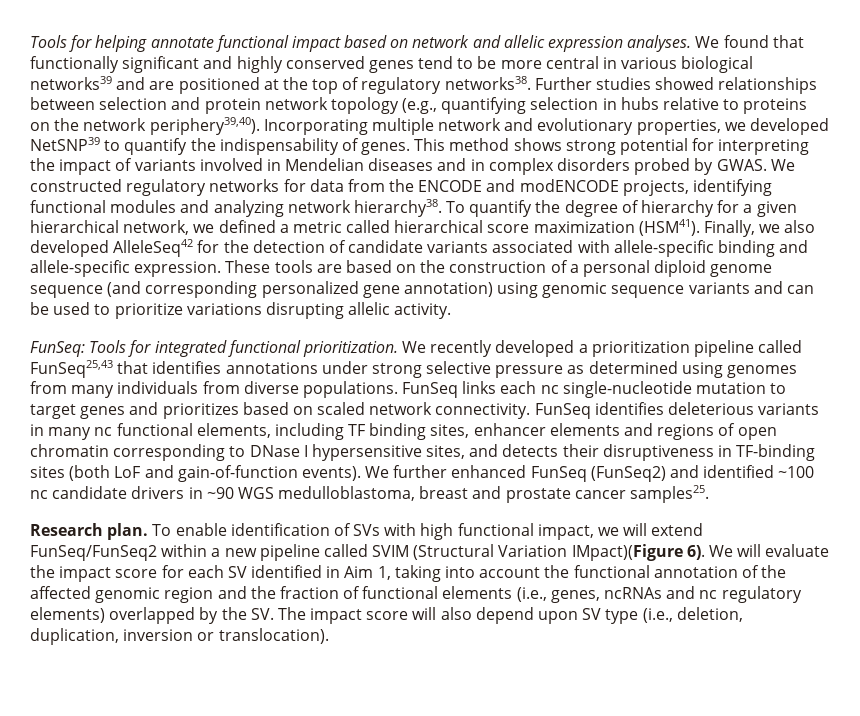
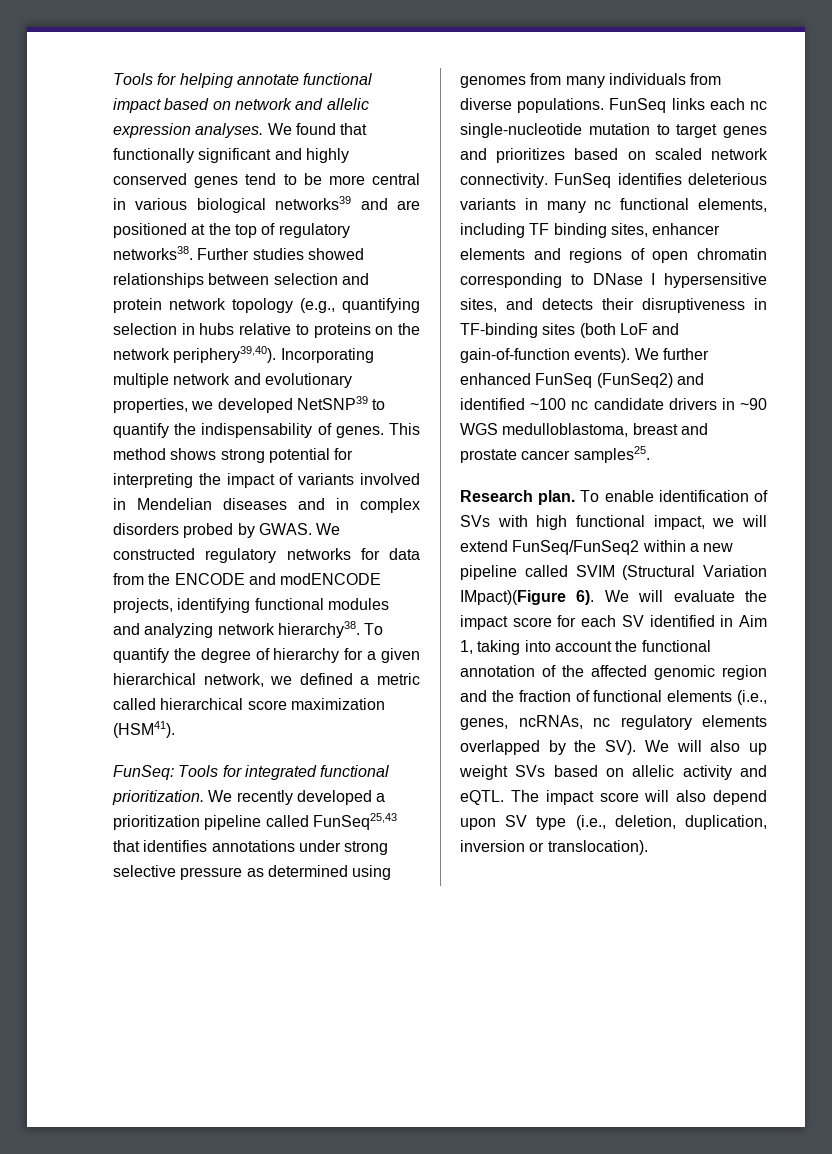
- Finally, we also developed AlleleSeq42 for the detection of candidate variants associated with allele-specific binding and allele-specific expression. These tools are based on the construction of a personal diploid genome sequence (and corresponding personalized gene annotation) using genomic sequence variants and can be used to prioritize variations disrupting allelic activity.
- We will evaluate the impact score for each SV identified in Aim 1, taking into account the functional annotation of the affected genomic region and the fraction of functional elements (i.e., genes, ncRNAs and nc regulatory elements) overlapped by the SV. The impact score will also depend upon SV type (i.e., deletion, duplication, inversion or translocation).
+ We will evaluate the impact score for each SV identified in Aim 1, taking into account the functional annotation of the affected genomic region and the fraction of functional elements (i.e., genes, ncRNAs, nc regulatory elements overlapped by the SV). We will also up weight SVs based on allelic activity and eQTL. The impact score will also depend upon SV type (i.e., deletion, duplication, inversion or translocation).

